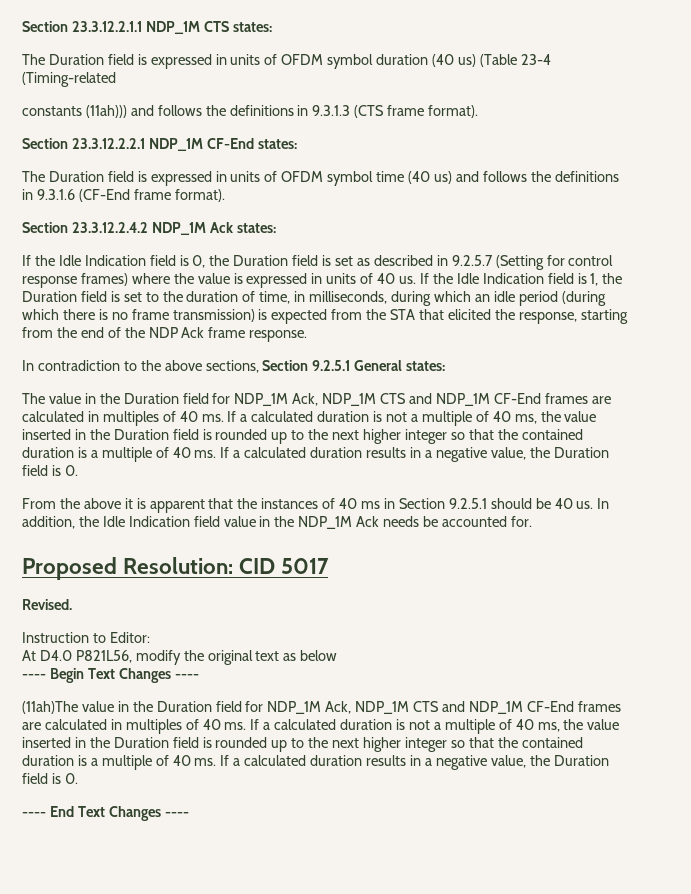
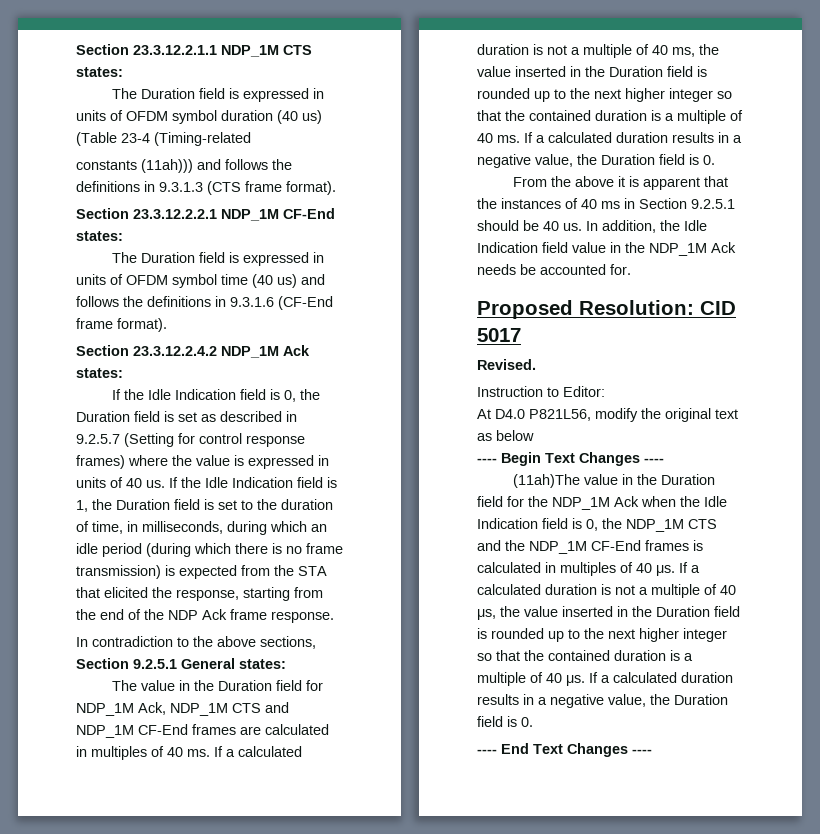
- (11ah)The value in the Duration field for NDP_1M Ack, NDP_1M CTS and NDP_1M CF-End frames are calculated in multiples of 40 ms. If a calculated duration is not a multiple of 40 ms, the value inserted in the Duration field is rounded up to the next higher integer so that the contained duration is a multiple of 40 ms.
+ (11ah)The value in the Duration field for the NDP_1M Ack when the Idle Indication field is 0, the NDP_1M CTS and the NDP_1M CF-End frames is calculated in multiples of 40 μs. If a calculated duration is not a multiple of 40 μs, the value inserted in the Duration field is rounded up to the next higher integer so that the contained duration is a multiple of 40 μs.

